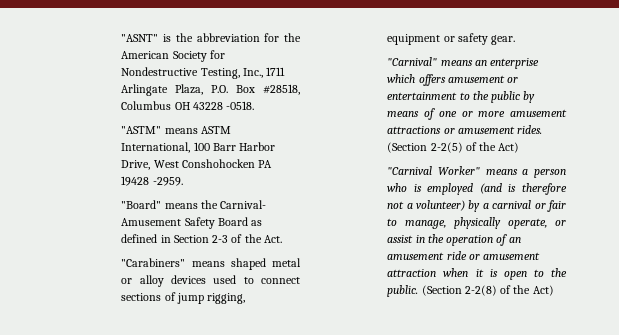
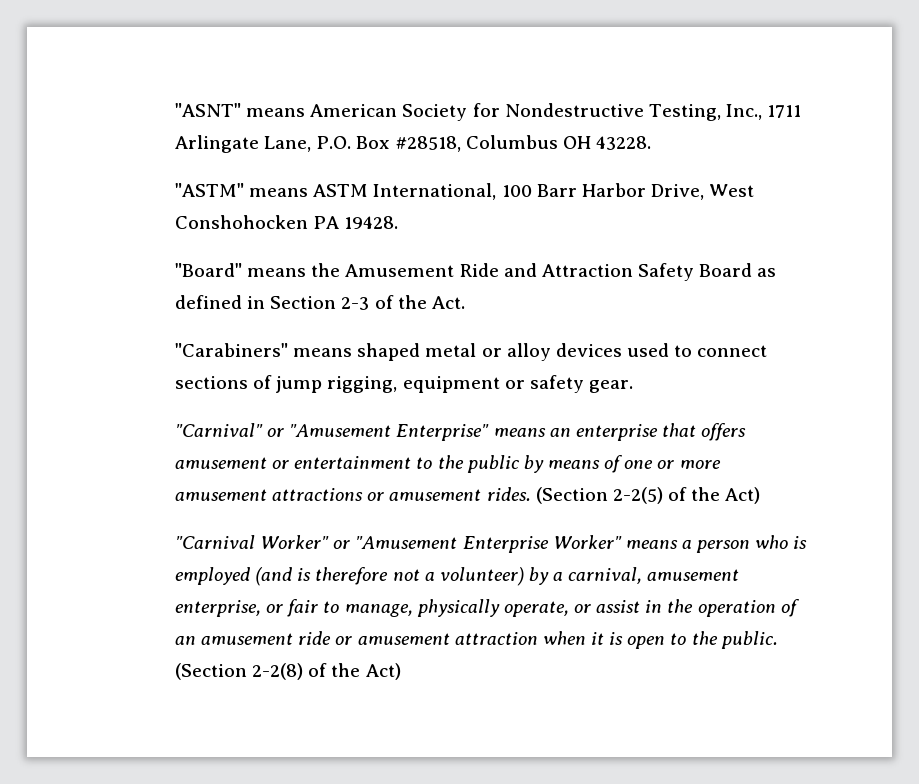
- "ASNT" is the abbreviation for the American Society for Nondestructive Testing, Inc., 1711 Arlingate Plaza, P.O. Box #28518, Columbus OH 43228 -0518.
+ "ASNT" means American Society for Nondestructive Testing, Inc., 1711 Arlingate Lane, P.O. Box #28518, Columbus OH 43228.
- "ASTM" means ASTM International, 100 Barr Harbor Drive, West Conshohocken PA 19428 -2959.
+ "ASTM" means ASTM International, 100 Barr Harbor Drive, West Conshohocken PA 19428.
- "Board" means the Carnival- Amusement Safety Board as defined in Section 2-3 of the Act.
+ "Board" means the Amusement Ride and Attraction Safety Board as defined in Section 2-3 of the Act.
- "Carnival" means an enterprise which offers amusement or entertainment to the public by means of one or more amusement attractions or amusement rides.
+ "Carnival" or "Amusement Enterprise" means an enterprise that offers amusement or entertainment to the public by means of one or more amusement attractions or amusement rides.
- "Carnival Worker" means a person who is employed (and is therefore not a volunteer) by a carnival or fair to manage, physically operate, or assist in the operation of an amusement ride or amusement attraction when it is open to the public.
+ "Carnival Worker" or "Amusement Enterprise Worker" means a person who is employed (and is therefore not a volunteer) by a carnival, amusement enterprise, or fair to manage, physically operate, or assist in the operation of an amusement ride or amusement attraction when it is open to the public.

